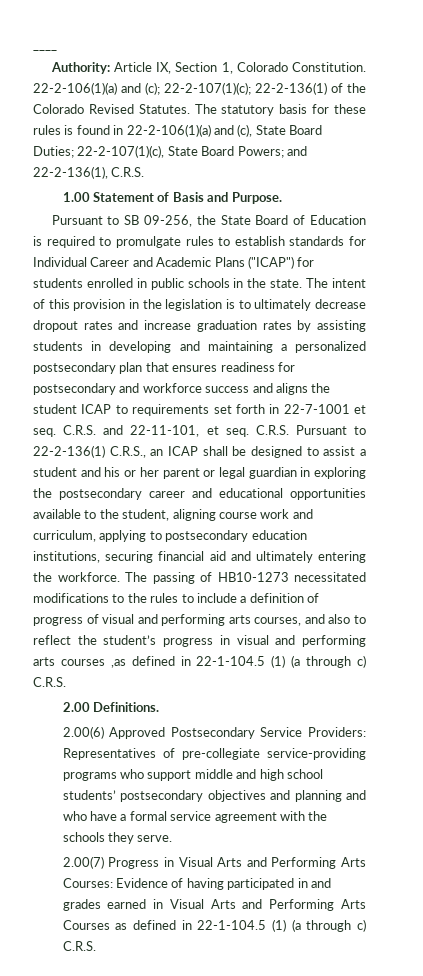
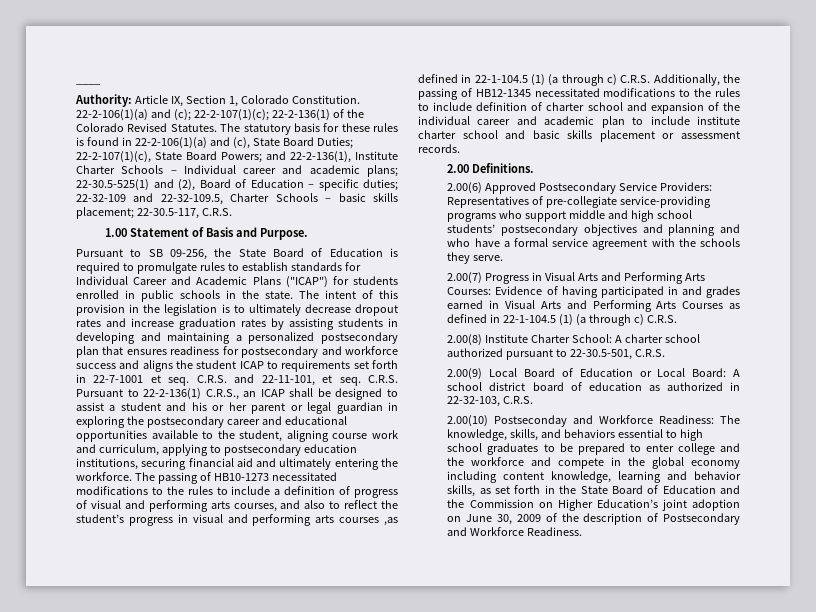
- The statutory basis for these rules is found in 22-2-106(1)(a) and (c), State Board Duties; 22-2-107(1)(c), State Board Powers; and 22-2-136(1), C.R.S.
+ The statutory basis for these rules is found in 22-2-106(1)(a) and (c), State Board Duties; 22-2-107(1)(c), State Board Powers; and 22-2-136(1), Institute Charter Schools – Individual career and academic plans; 22-30.5-525(1) and (2), Board of Education – specific duties; 22-32-109 and 22-32-109.5, Charter Schools – basic skills placement; 22-30.5-117, C.R.S.
- The passing of HB10-1273 necessitated modifications to the rules to include a definition of progress of visual and performing arts courses, and also to reflect the student’s progress in visual and performing arts courses ,as defined in 22-1-104.5 (1) (a through c) C.R.S.
+ The passing of HB10-1273 necessitated modifications to the rules to include a definition of progress of visual and performing arts courses, and also to reflect the student’s progress in visual and performing arts courses ,as defined in 22-1-104.5 (1) (a through c) C.R.S. Additionally, the passing of HB12-1345 necessitated modifications to the rules to include definition of charter school and expansion of the individual career and academic plan to include institute charter school and basic skills placement or assessment records.
+ 2.00(8) Institute Charter School: A charter school authorized pursuant to 22-30.5-501, C.R.S.
+ 2.00(9) Local Board of Education or Local Board: A school district board of education as authorized in 22-32-103, C.R.S.
+ 2.00(10) Postseconday and Workforce Readiness: The knowledge, skills, and behaviors essential to high school graduates to be prepared to enter college and the workforce and compete in the global economy including content knowledge, learning and behavior skills, as set forth in the State Board of Education and the Commission on Higher Education’s joint adoption on June 30, 2009 of the description of Postsecondary and Workforce Readiness.

